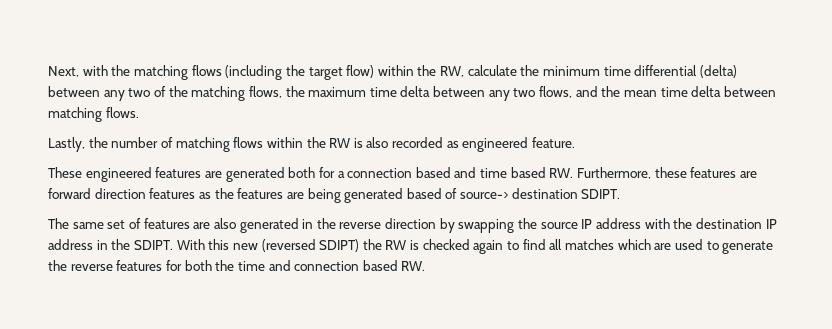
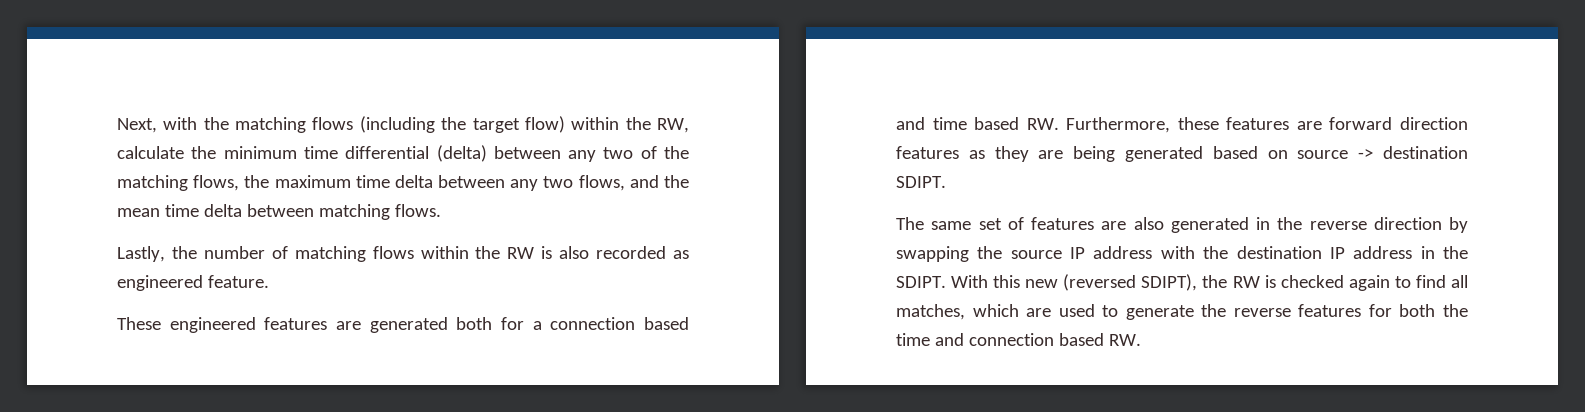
- These engineered features are generated both for a connection based and time based RW. Furthermore, these features are forward direction features as the features are being generated based of source-> destination SDIPT.
+ These engineered features are generated both for a connection based and time based RW. Furthermore, these features are forward direction features as they are being generated based on source -> destination SDIPT.
- With this new (reversed SDIPT) the RW is checked again to find all matches which are used to generate the reverse features for both the time and connection based RW.
+ With this new (reversed SDIPT), the RW is checked again to find all matches, which are used to generate the reverse features for both the time and connection based RW.

